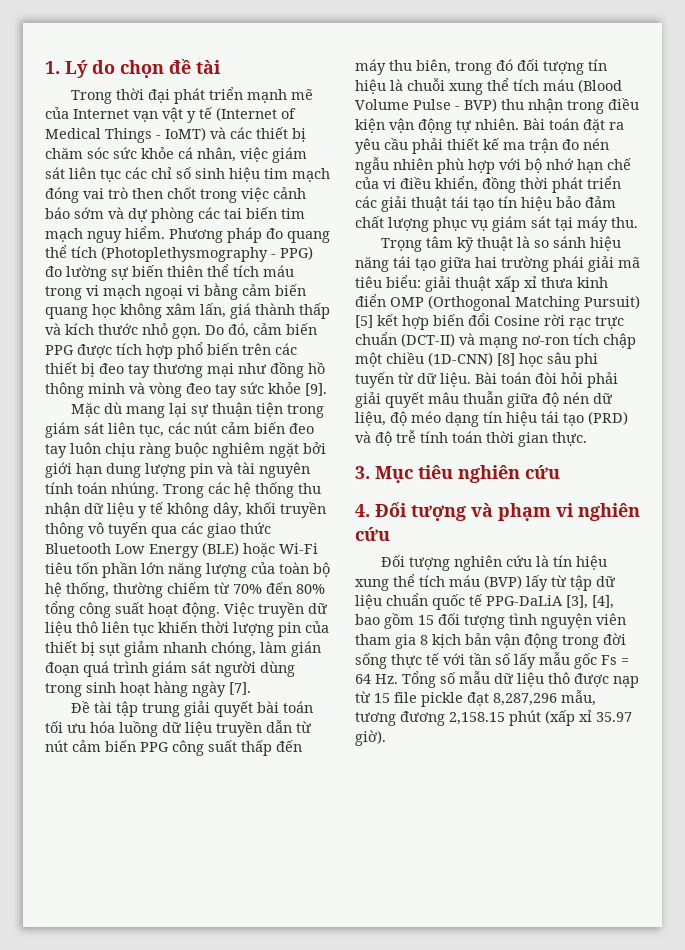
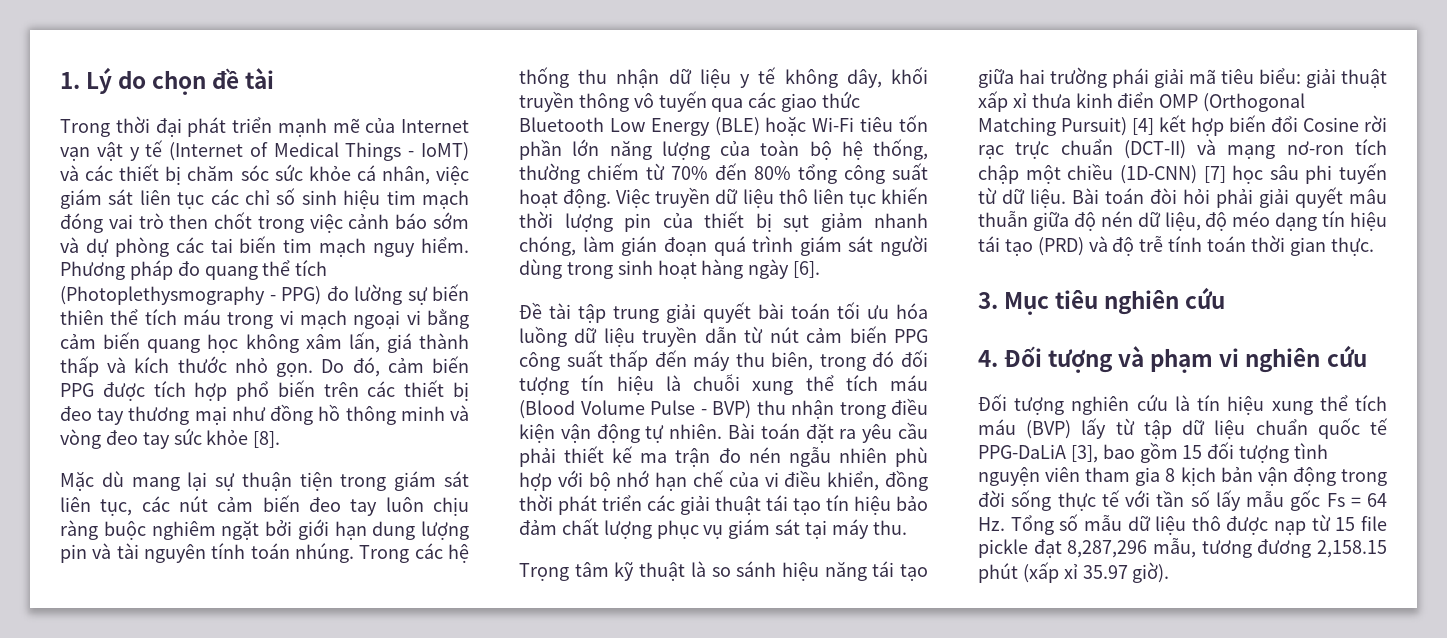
- Do đó, cảm biến PPG được tích hợp phổ biến trên các thiết bị đeo tay thương mại như đồng hồ thông minh và vòng đeo tay sức khỏe [9].
+ Do đó, cảm biến PPG được tích hợp phổ biến trên các thiết bị đeo tay thương mại như đồng hồ thông minh và vòng đeo tay sức khỏe [8].
- Việc truyền dữ liệu thô liên tục khiến thời lượng pin của thiết bị sụt giảm nhanh chóng, làm gián đoạn quá trình giám sát người dùng trong sinh hoạt hàng ngày [7].
+ Việc truyền dữ liệu thô liên tục khiến thời lượng pin của thiết bị sụt giảm nhanh chóng, làm gián đoạn quá trình giám sát người dùng trong sinh hoạt hàng ngày [6].
- Trọng tâm kỹ thuật là so sánh hiệu năng tái tạo giữa hai trường phái giải mã tiêu biểu: giải thuật xấp xỉ thưa kinh điển OMP (Orthogonal Matching Pursuit) [5] kết hợp biến đổi Cosine rời rạc trực chuẩn (DCT-II) và mạng nơ-ron tích chập một chiều (1D-CNN) [8] học sâu phi tuyến từ dữ liệu.
+ Trọng tâm kỹ thuật là so sánh hiệu năng tái tạo giữa hai trường phái giải mã tiêu biểu: giải thuật xấp xỉ thưa kinh điển OMP (Orthogonal Matching Pursuit) [4] kết hợp biến đổi Cosine rời rạc trực chuẩn (DCT-II) và mạng nơ-ron tích chập một chiều (1D-CNN) [7] học sâu phi tuyến từ dữ liệu.
- Đối tượng nghiên cứu là tín hiệu xung thể tích máu (BVP) lấy từ tập dữ liệu chuẩn quốc tế PPG-DaLiA [3], [4], bao gồm 15 đối tượng tình nguyện viên tham gia 8 kịch bản vận động trong đời sống thực tế với tần số lấy mẫu gốc Fs = 64 Hz. Tổng số mẫu dữ liệu thô được nạp từ 15 file pickle đạt 8,287,296 mẫu, tương đương 2,158.15 phút (xấp xỉ 35.97 giờ).
+ Đối tượng nghiên cứu là tín hiệu xung thể tích máu (BVP) lấy từ tập dữ liệu chuẩn quốc tế PPG-DaLiA [3], bao gồm 15 đối tượng tình nguyện viên tham gia 8 kịch bản vận động trong đời sống thực tế với tần số lấy mẫu gốc Fs = 64 Hz. Tổng số mẫu dữ liệu thô được nạp từ 15 file pickle đạt 8,287,296 mẫu, tương đương 2,158.15 phút (xấp xỉ 35.97 giờ).

